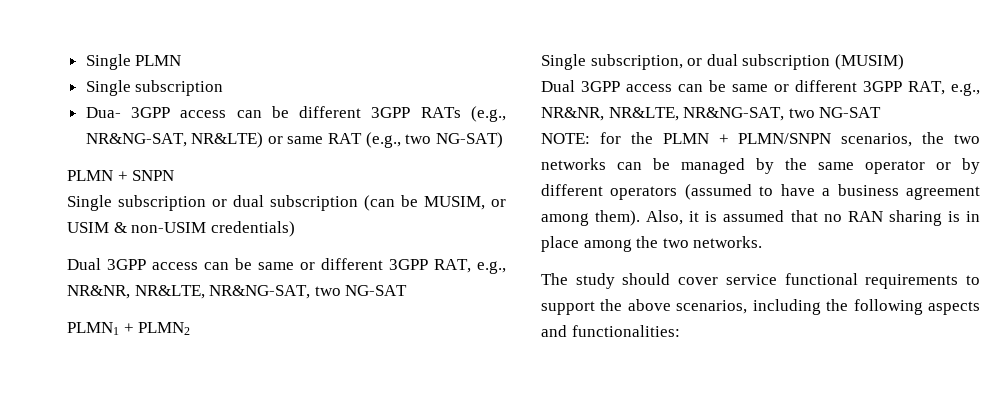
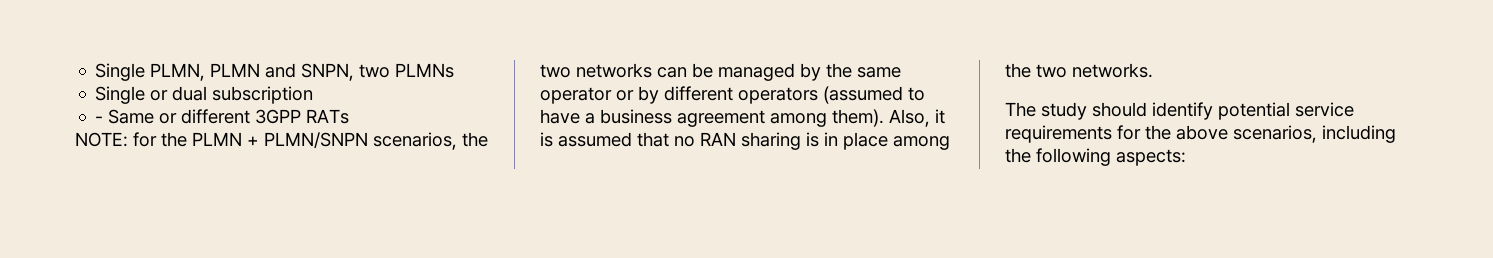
- Single PLMN
- Single subscription
+ Single PLMN, PLMN and SNPN, two PLMNs
+ Single or dual subscription
- Dua- 3GPP access can be different 3GPP RATs (e.g., NR&NG-SAT, NR&LTE) or same RAT (e.g., two NG-SAT)
- PLMN + SNPN
- Single subscription or dual subscription (can be MUSIM, or USIM & non-USIM credentials)
- Dual 3GPP access can be same or different 3GPP RAT, e.g., NR&NR, NR&LTE, NR&NG-SAT, two NG-SAT
- PLMN1 + PLMN2
- Single subscription, or dual subscription (MUSIM)
- Dual 3GPP access can be same or different 3GPP RAT, e.g., NR&NR, NR&LTE, NR&NG-SAT, two NG-SAT
+ - Same or different 3GPP RATs
- The study should cover service functional requirements to support the above scenarios, including the following aspects and functionalities:
+ The study should identify potential service requirements for the above scenarios, including the following aspects:

